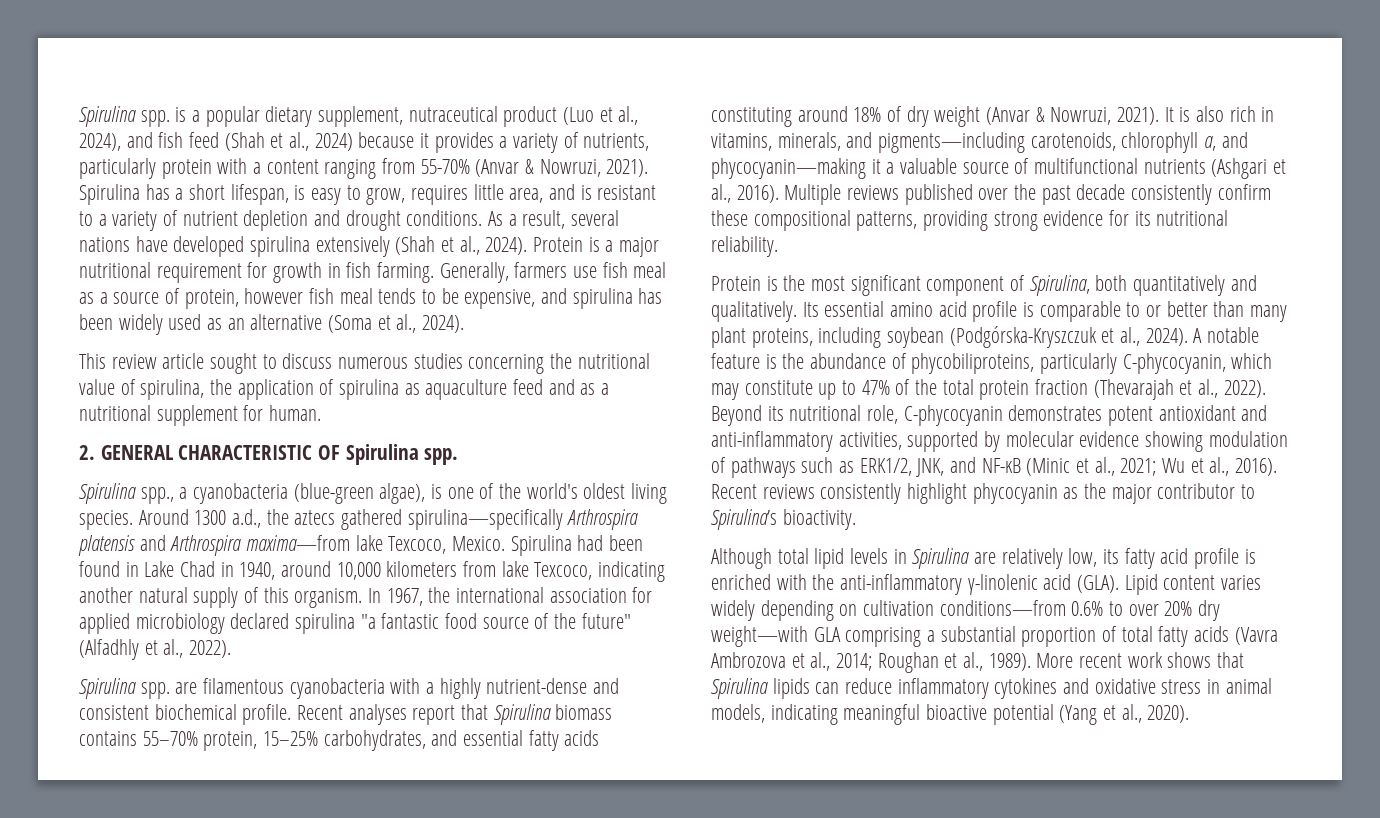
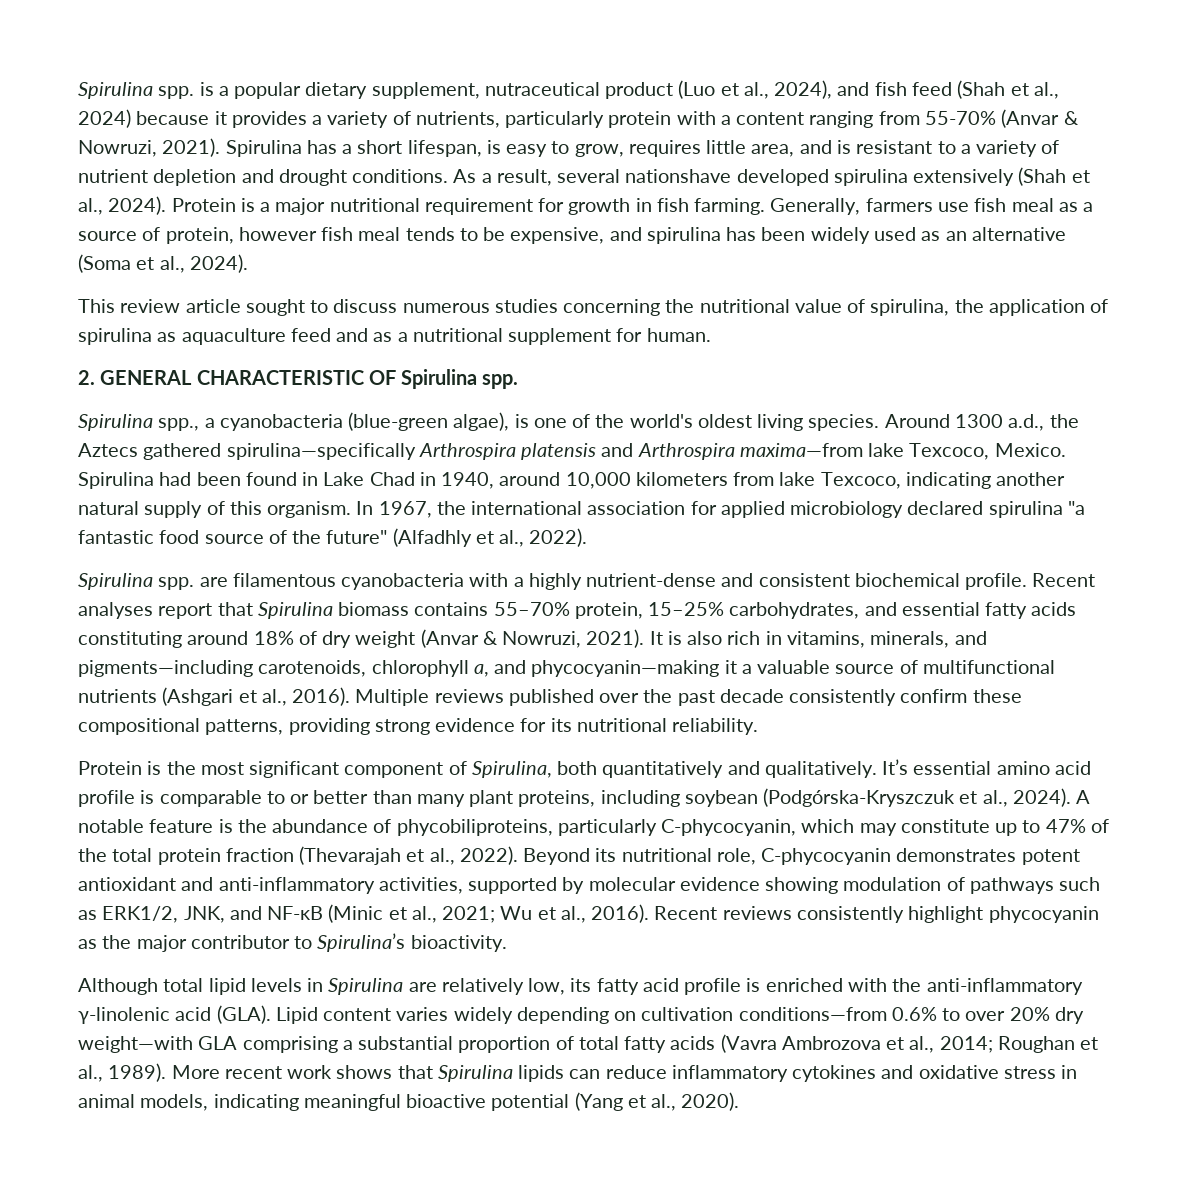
- As a result, several nations have developed spirulina extensively (Shah et al., 2024).
+ As a result, several nationshave developed spirulina extensively (Shah et al., 2024).
- Around 1300 a.d., the aztecs gathered spirulina—specifically Arthrospira platensis and Arthrospira maxima—from lake Texcoco, Mexico.
+ Around 1300 a.d., the Aztecs gathered spirulina—specifically Arthrospira platensis and Arthrospira maxima—from lake Texcoco, Mexico.
- Its essential amino acid profile is comparable to or better than many plant proteins, including soybean (Podgórska-Kryszczuk et al., 2024).
+ It’s essential amino acid profile is comparable to or better than many plant proteins, including soybean (Podgórska-Kryszczuk et al., 2024).

